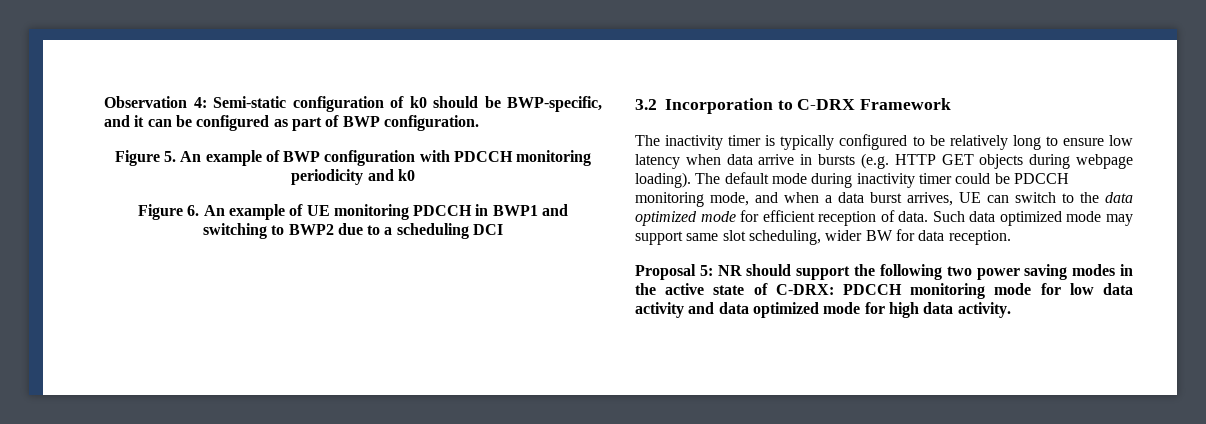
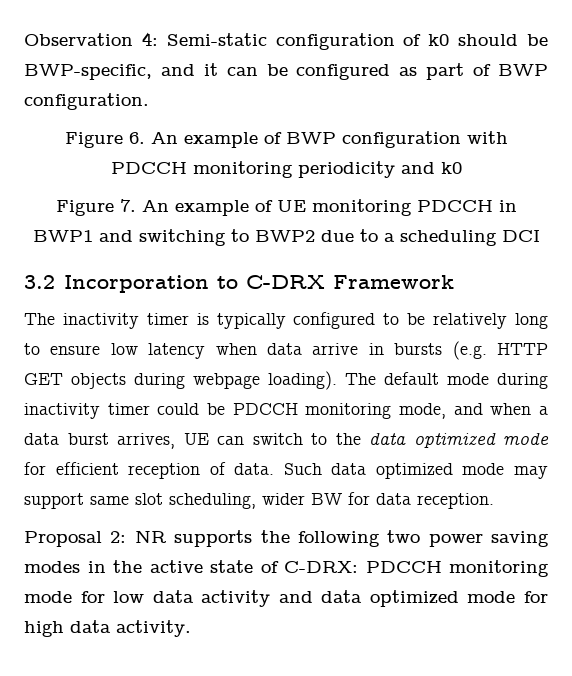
- Figure 5. An example of BWP configuration with PDCCH monitoring periodicity and k0
+ Figure 6. An example of BWP configuration with PDCCH monitoring periodicity and k0
- Figure 6. An example of UE monitoring PDCCH in BWP1 and switching to BWP2 due to a scheduling DCI
+ Figure 7. An example of UE monitoring PDCCH in BWP1 and switching to BWP2 due to a scheduling DCI
- Proposal 5: NR should support the following two power saving modes in the active state of C-DRX: PDCCH monitoring mode for low data activity and data optimized mode for high data activity.
+ Proposal 2: NR supports the following two power saving modes in the active state of C-DRX: PDCCH monitoring mode for low data activity and data optimized mode for high data activity.

